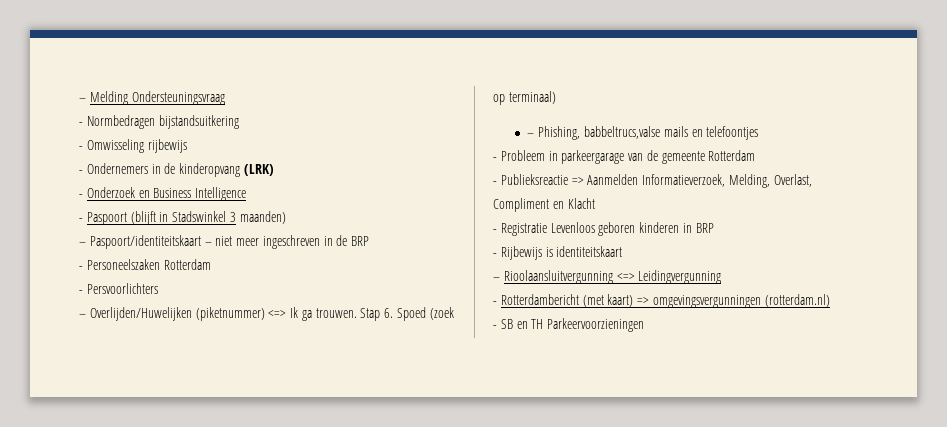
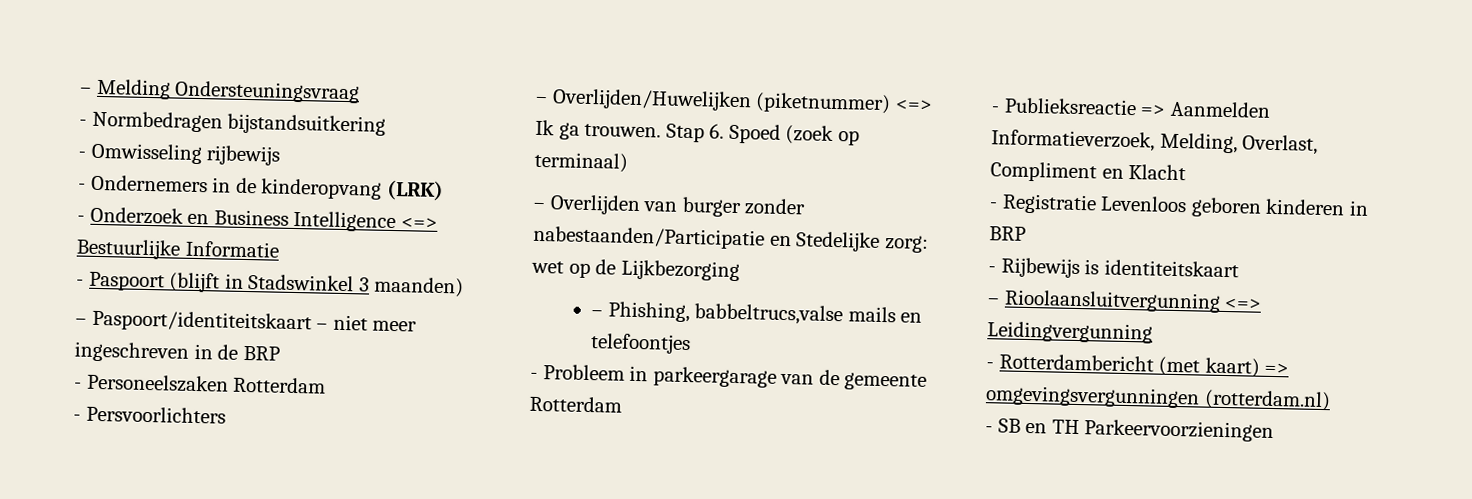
- - Onderzoek en Business Intelligence
+ - Onderzoek en Business Intelligence <=> Bestuurlijke Informatie
+ – Overlijden van burger zonder nabestaanden/Participatie en Stedelijke zorg: wet op de Lijkbezorging

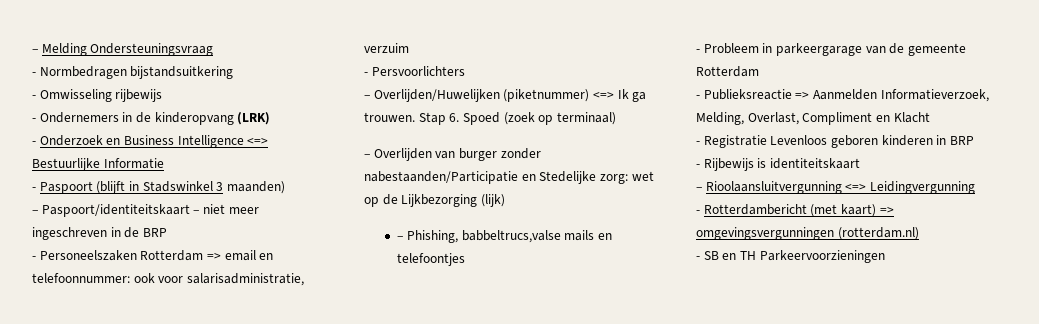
- - Personeelszaken Rotterdam
+ - Personeelszaken Rotterdam => email en telefoonnummer: ook voor salarisadministratie, verzuim
- – Overlijden van burger zonder nabestaanden/Participatie en Stedelijke zorg: wet op de Lijkbezorging
+ – Overlijden van burger zonder nabestaanden/Participatie en Stedelijke zorg: wet op de Lijkbezorging (lijk)

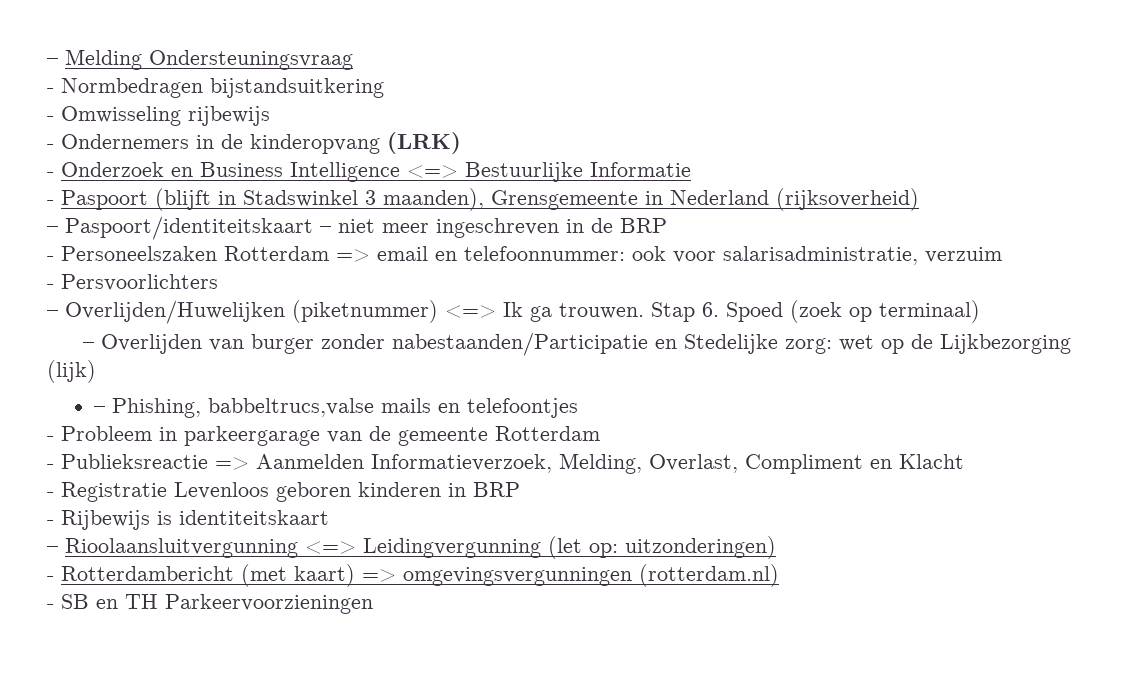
- - Paspoort (blijft in Stadswinkel 3 maanden)
+ - Paspoort (blijft in Stadswinkel 3 maanden), Grensgemeente in Nederland (rijksoverheid)
- – Rioolaansluitvergunning <=> Leidingvergunning
+ – Rioolaansluitvergunning <=> Leidingvergunning (let op: uitzonderingen)

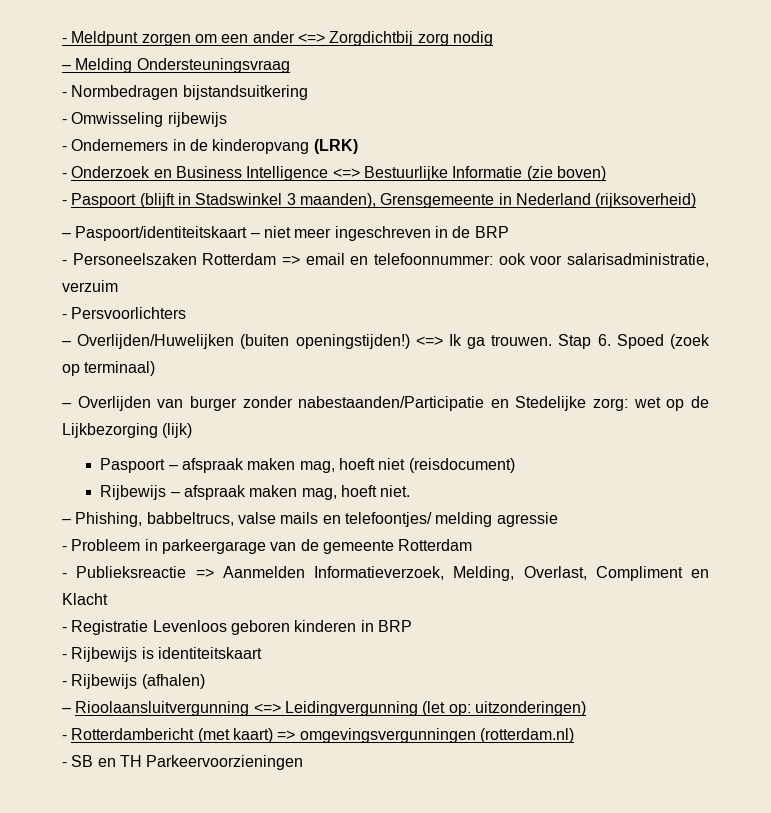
+ - Meldpunt zorgen om een ander <=> Zorgdichtbij zorg nodig
- - Onderzoek en Business Intelligence <=> Bestuurlijke Informatie
+ - Onderzoek en Business Intelligence <=> Bestuurlijke Informatie (zie boven)
- – Overlijden/Huwelijken (piketnummer) <=> Ik ga trouwen.
+ – Overlijden/Huwelijken (buiten openingstijden!) <=> Ik ga trouwen.
- – Phishing, babbeltrucs,valse mails en telefoontjes
+ Paspoort – afspraak maken mag, hoeft niet (reisdocument)
+ Rijbewijs – afspraak maken mag, hoeft niet.
+ – Phishing, babbeltrucs, valse mails en telefoontjes/ melding agressie
+ - Rijbewijs (afhalen)

